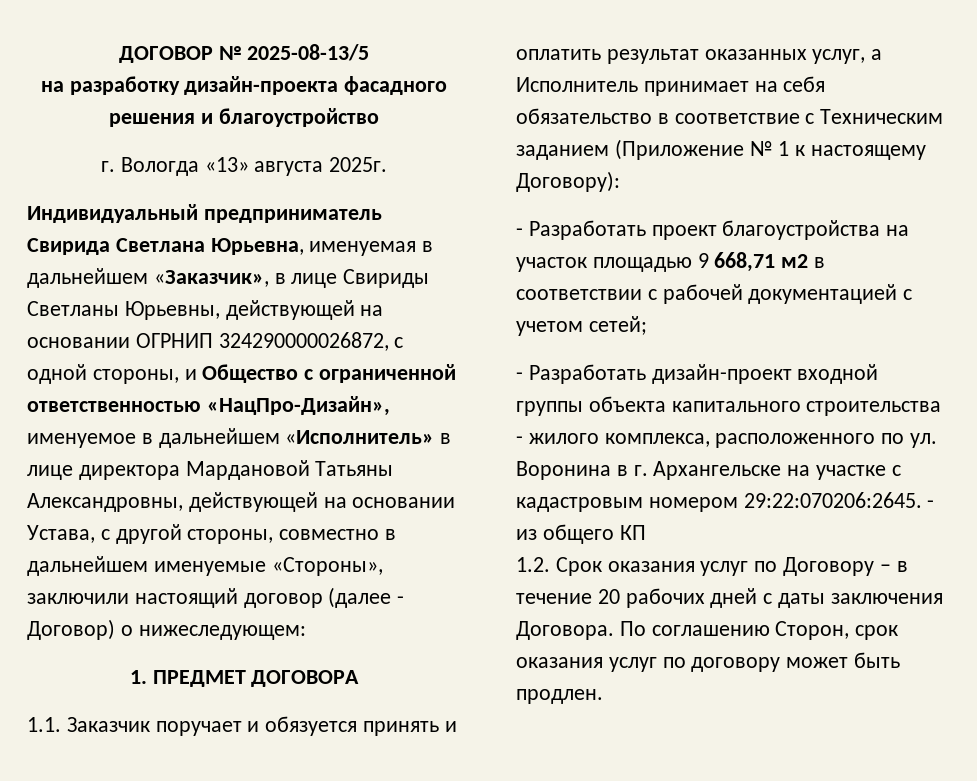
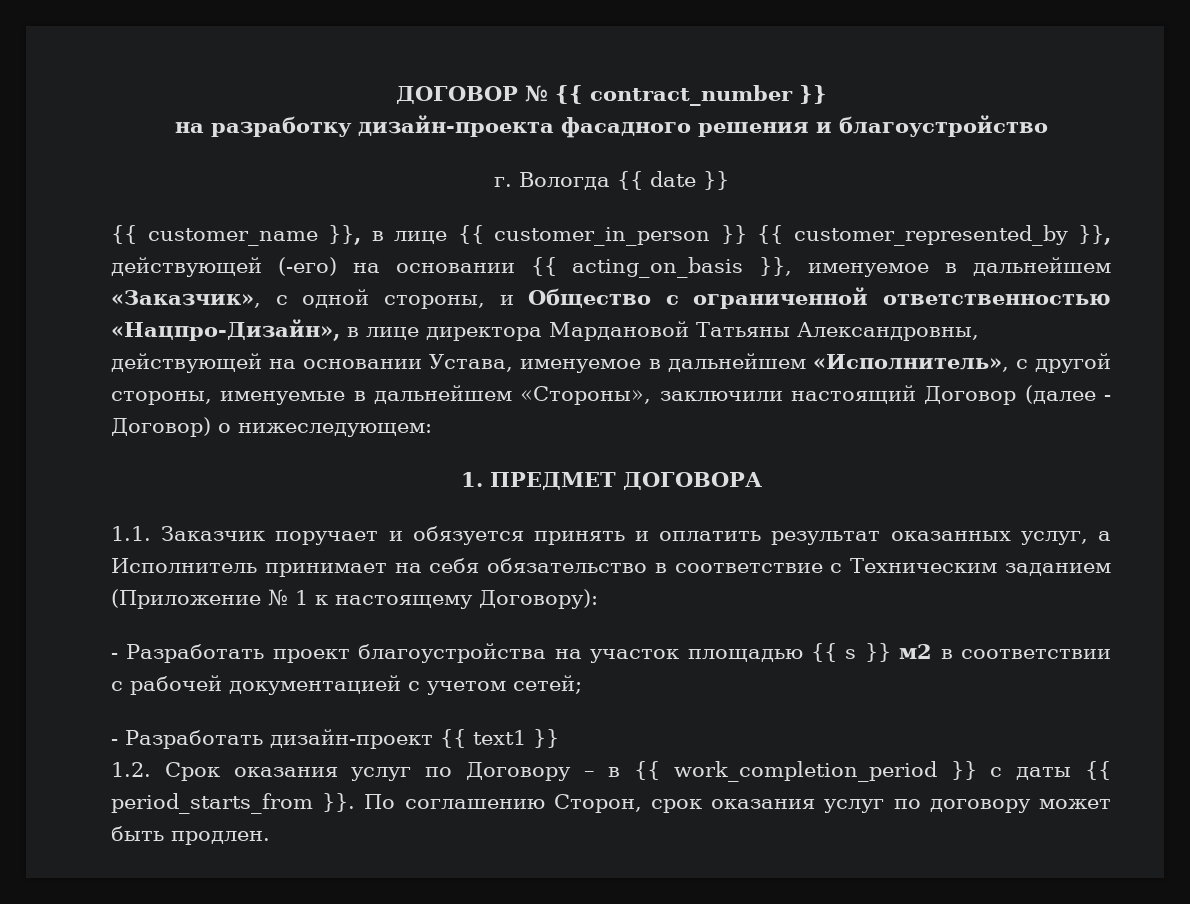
- ДОГОВОР № 2025-08-13/5
+ ДОГОВОР № {{ contract_number }}
- г. Вологда «13» августа 2025г.
- Индивидуальный предприниматель Свирида Светлана Юрьевна, именуемая в дальнейшем «Заказчик», в лице Свириды Светланы Юрьевны, действующей на основании ОГРНИП 324290000026872, с одной стороны, и Общество с ограниченной ответственностью «НацПро-Дизайн», именуемое в дальнейшем «Исполнитель» в лице директора Мардановой Татьяны Александровны, действующей на основании Устава, с другой стороны, совместно в дальнейшем именуемые «Стороны», заключили настоящий договор (далее - Договор) о нижеследующем:
+ г. Вологда {{ date }}
+ {{ customer_name }}, в лице {{ customer_in_person }} {{ customer_represented_by }}, действующей (-его) на основании {{ acting_on_basis }}, именуемое в дальнейшем «Заказчик», с одной стороны, и Общество с ограниченной ответственностью «Нацпро-Дизайн», в лице директора Мардановой Татьяны Александровны, действующей на основании Устава, именуемое в дальнейшем «Исполнитель», с другой стороны, именуемые в дальнейшем «Стороны», заключили настоящий Договор (далее - Договор) о нижеследующем:
- - Разработать проект благоустройства на участок площадью 9 668,71 м2 в соответствии с рабочей документацией с учетом сетей;
+ - Разработать проект благоустройства на участок площадью {{ s }} м2 в соответствии с рабочей документацией с учетом сетей;
- - Разработать дизайн-проект входной группы объекта капитального строительства - жилого комплекса, расположенного по ул. Воронина в г. Архангельске на участке с кадастровым номером 29:22:070206:2645. - из общего КП
+ - Разработать дизайн-проект {{ text1 }}
- 1.2. Срок оказания услуг по Договору – в течение 20 рабочих дней с даты заключения Договора.
+ 1.2. Срок оказания услуг по Договору – в {{ work_completion_period }} с даты {{ period_starts_from }}.

